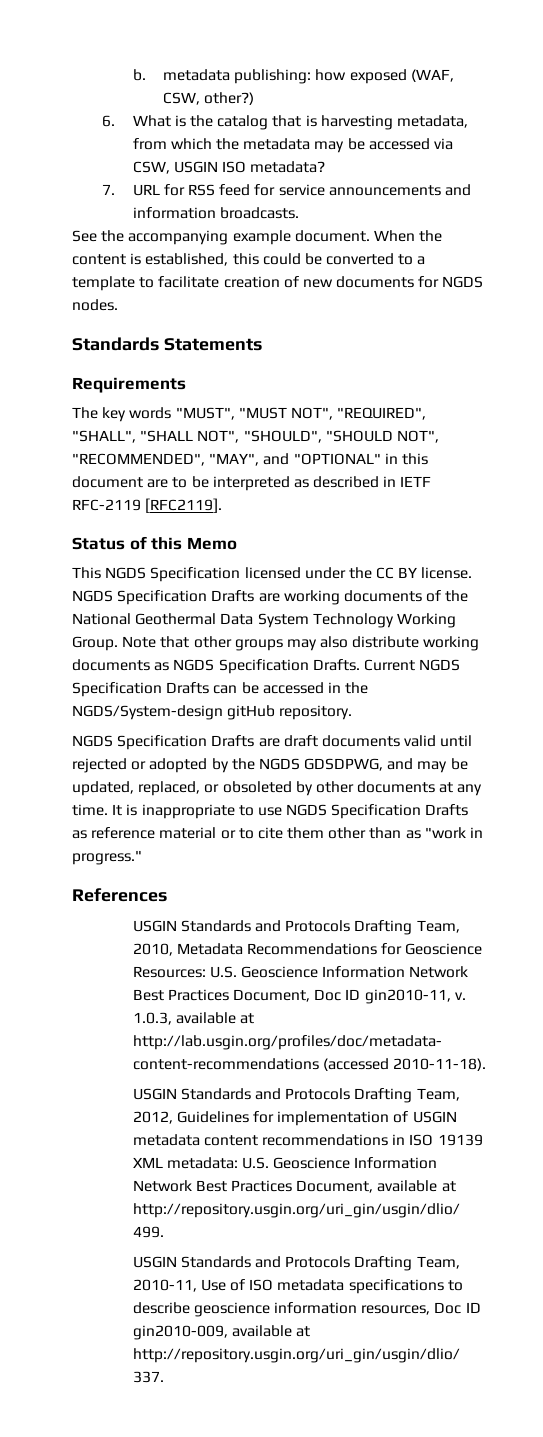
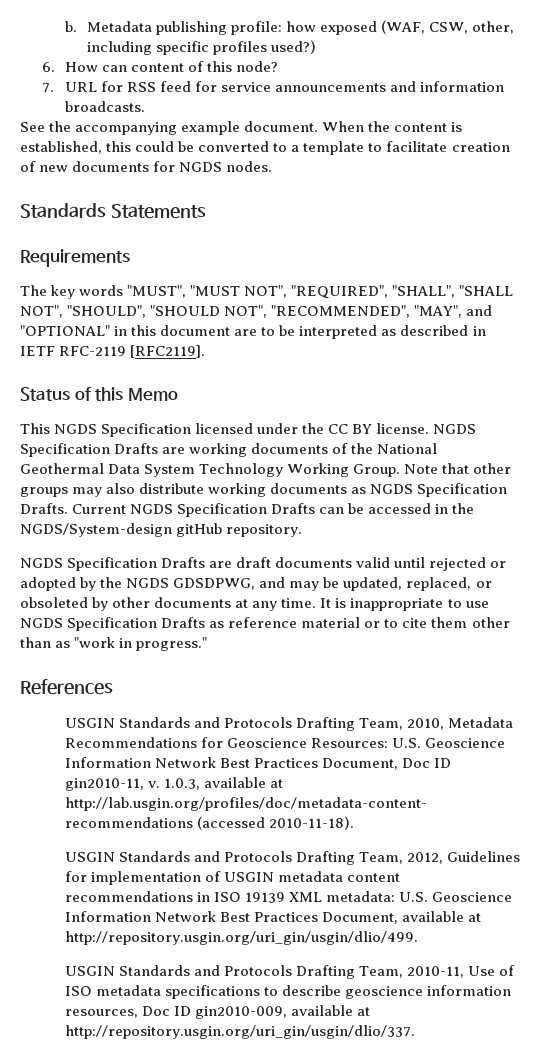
- b. metadata publishing: how exposed (WAF, CSW, other?)
- 6. What is the catalog that is harvesting metadata, from which the metadata may be accessed via CSW, USGIN ISO metadata?
+ b. Metadata publishing profile: how exposed (WAF, CSW, other, including specific profiles used?)
+ 6. How can content of this node?

